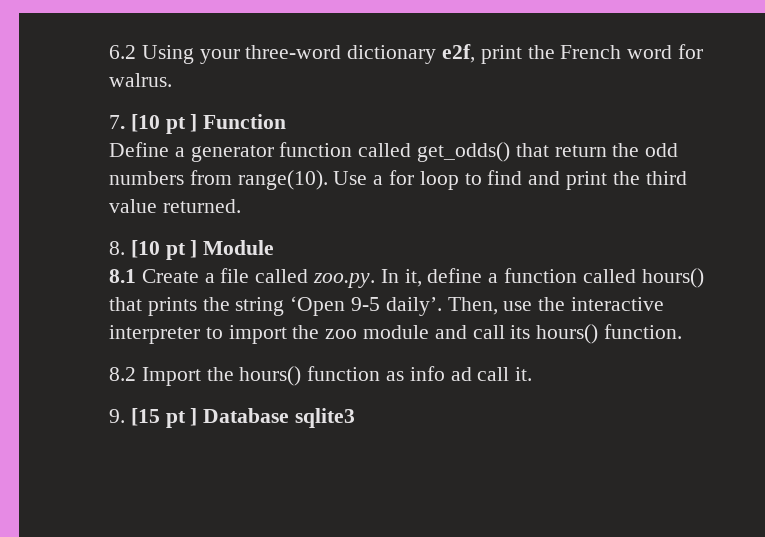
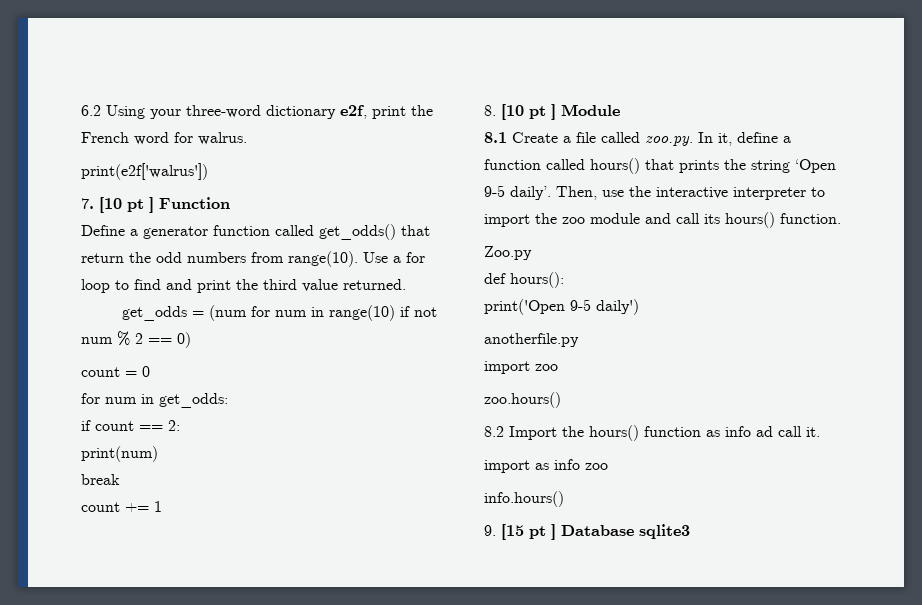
+ print(e2f['walrus'])
+ get_odds = (num for num in range(10) if not num % 2 == 0)
+ count = 0
+ for num in get_odds:
+ if count == 2:
+ print(num)
+ break
+ count += 1
+ Zoo.py
+ def hours():
+ print('Open 9-5 daily')
+ anotherfile.py
+ import zoo
+ zoo.hours()
+ import as info zoo
+ info.hours()

